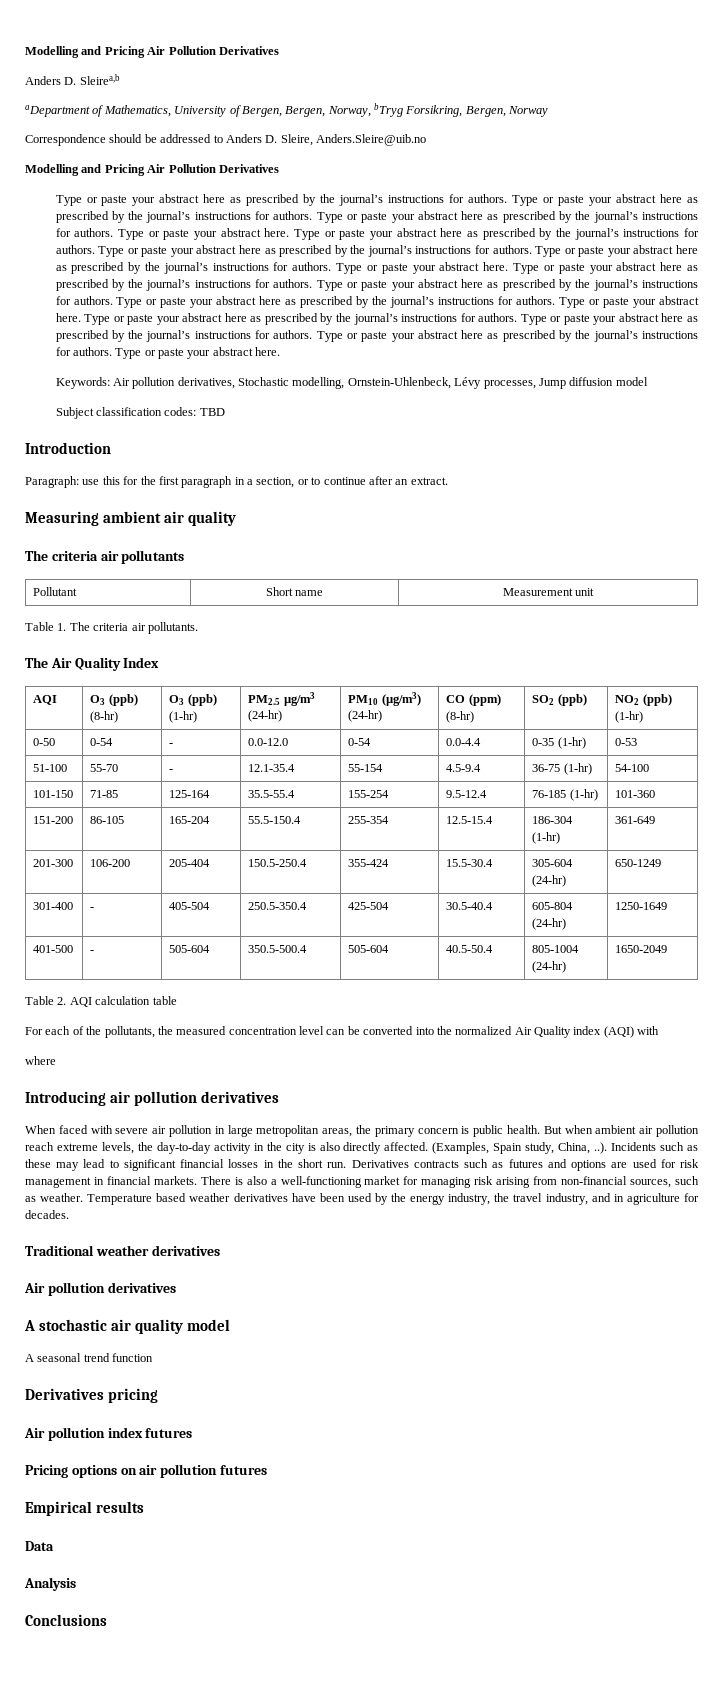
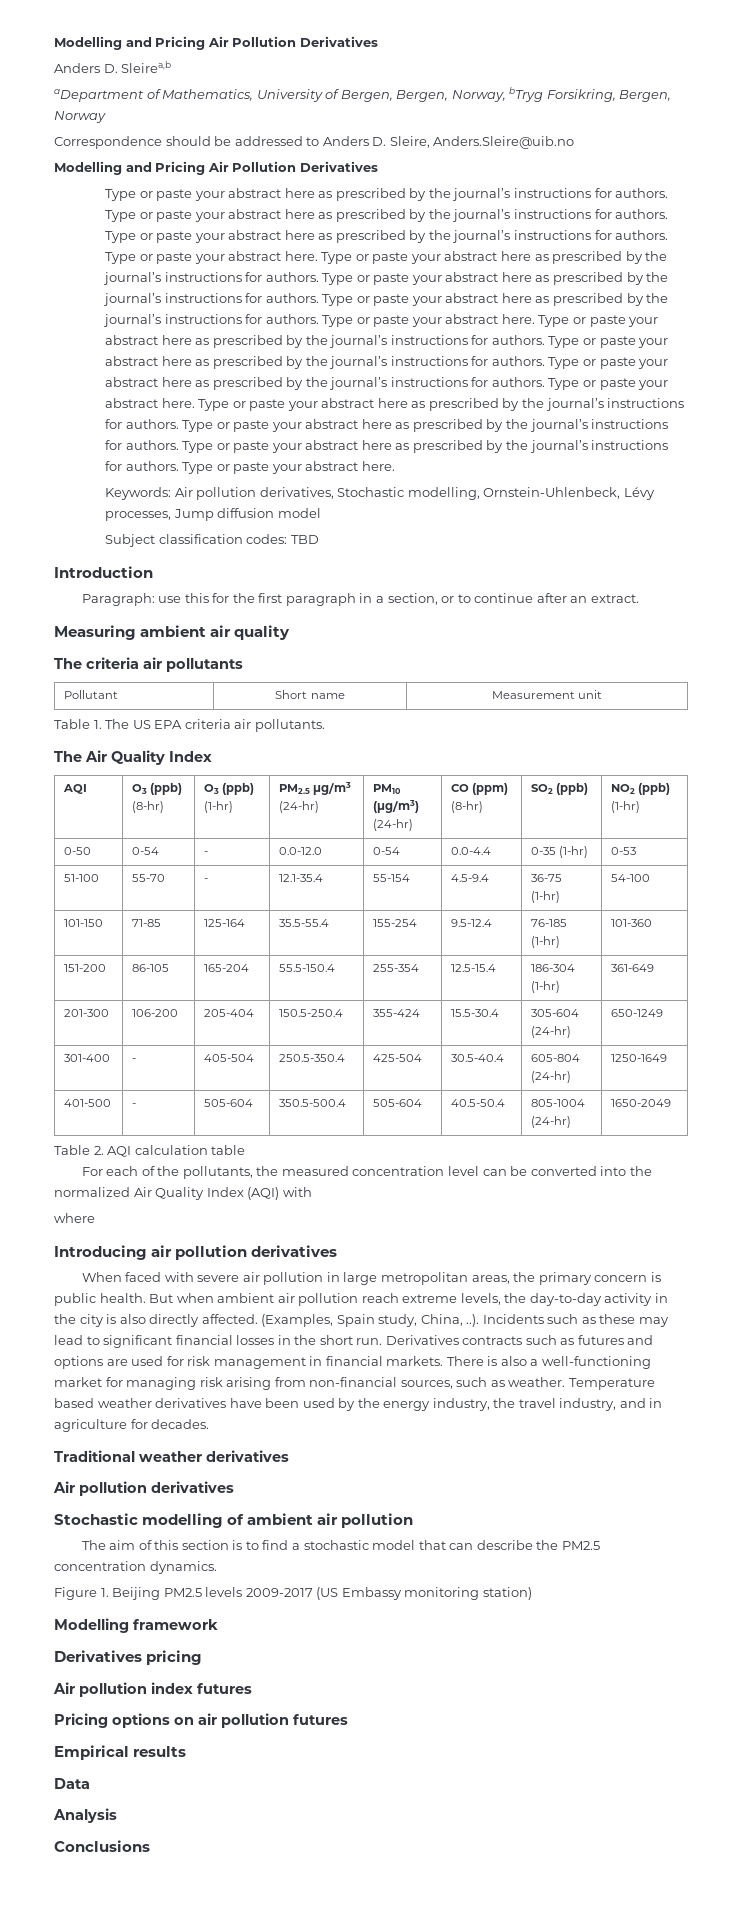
- Table 1. The criteria air pollutants.
+ Table 1. The US EPA criteria air pollutants.
- For each of the pollutants, the measured concentration level can be converted into the normalized Air Quality index (AQI) with
+ For each of the pollutants, the measured concentration level can be converted into the normalized Air Quality Index (AQI) with
- A stochastic air quality model
- A seasonal trend function
+ Stochastic modelling of ambient air pollution
+ The aim of this section is to find a stochastic model that can describe the PM2.5 concentration dynamics.
+ Figure 1. Beijing PM2.5 levels 2009-2017 (US Embassy monitoring station)
+ Modelling framework

